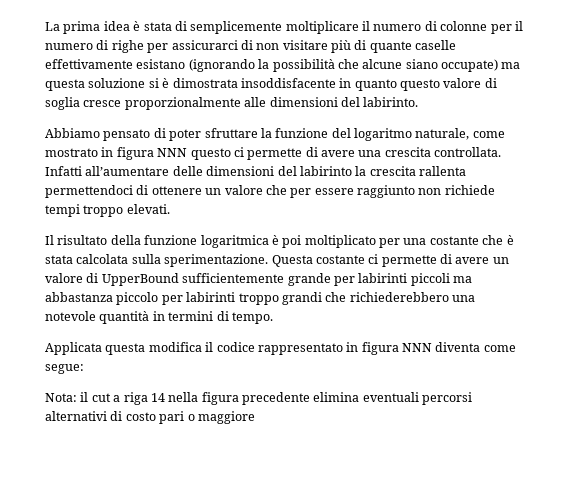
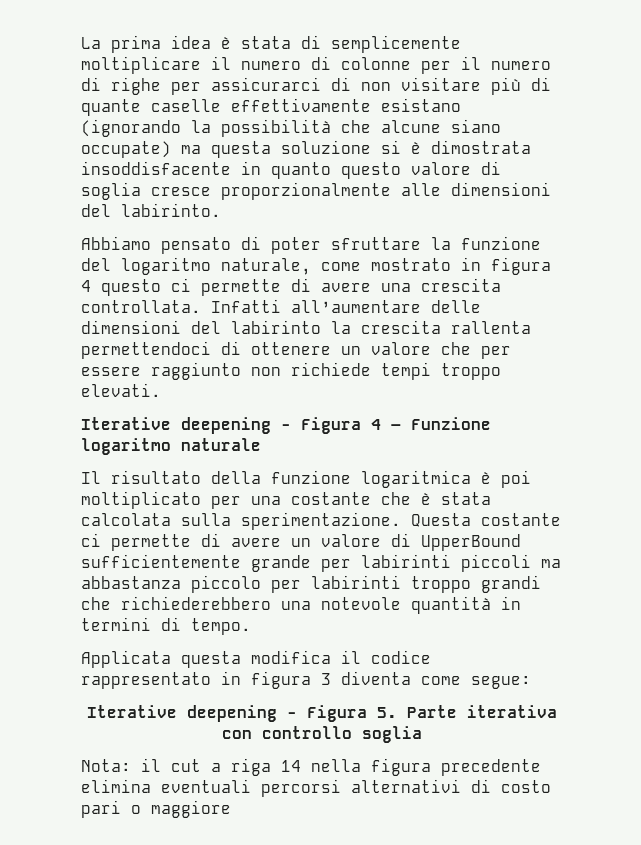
- Abbiamo pensato di poter sfruttare la funzione del logaritmo naturale, come mostrato in figura NNN questo ci permette di avere una crescita controllata.
+ Abbiamo pensato di poter sfruttare la funzione del logaritmo naturale, come mostrato in figura 4 questo ci permette di avere una crescita controllata.
+ Iterative deepening - Figura 4 – Funzione logaritmo naturale
- Applicata questa modifica il codice rappresentato in figura NNN diventa come segue:
+ Applicata questa modifica il codice rappresentato in figura 3 diventa come segue:
+ Iterative deepening - Figura 5. Parte iterativa con controllo soglia

